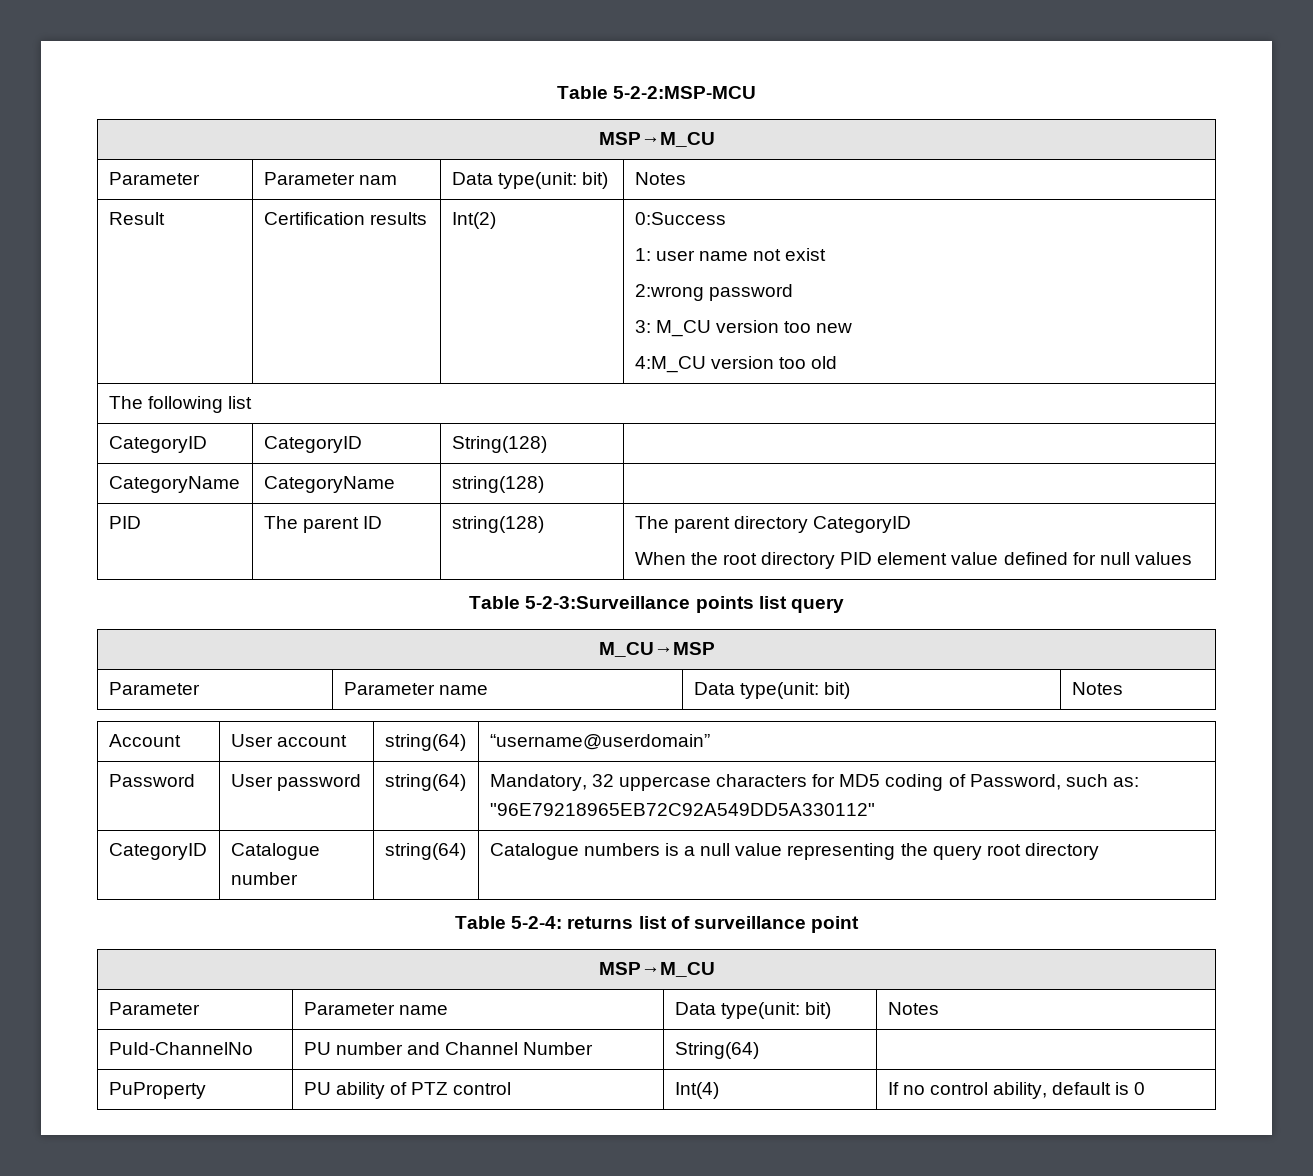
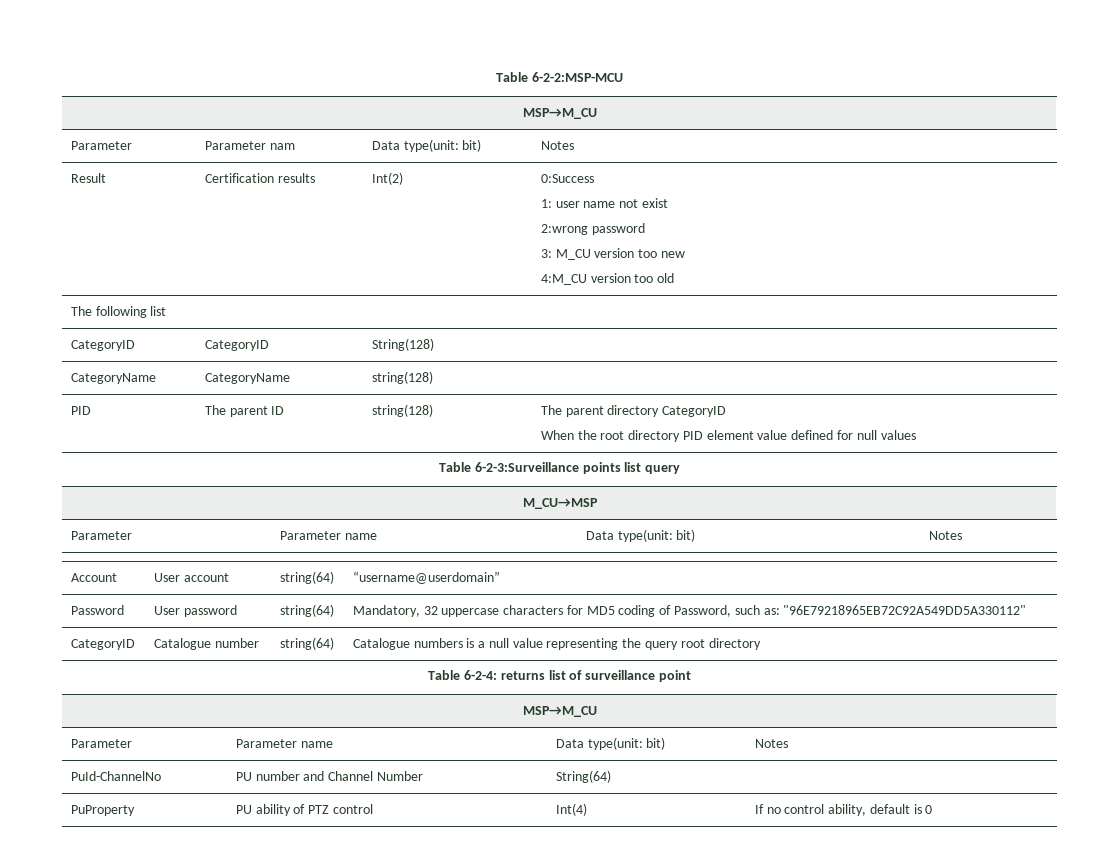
- Table 5-2-2:MSP-MCU
+ Table 6-2-2:MSP-MCU
- Table 5-2-3:Surveillance points list query
+ Table 6-2-3:Surveillance points list query
- Table 5-2-4: returns list of surveillance point
+ Table 6-2-4: returns list of surveillance point

